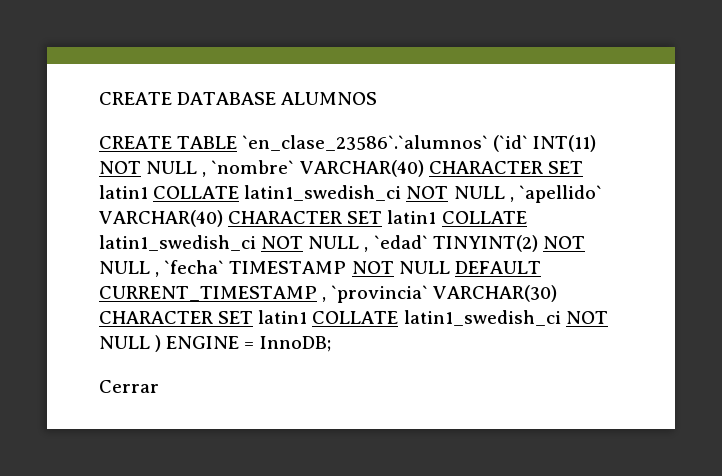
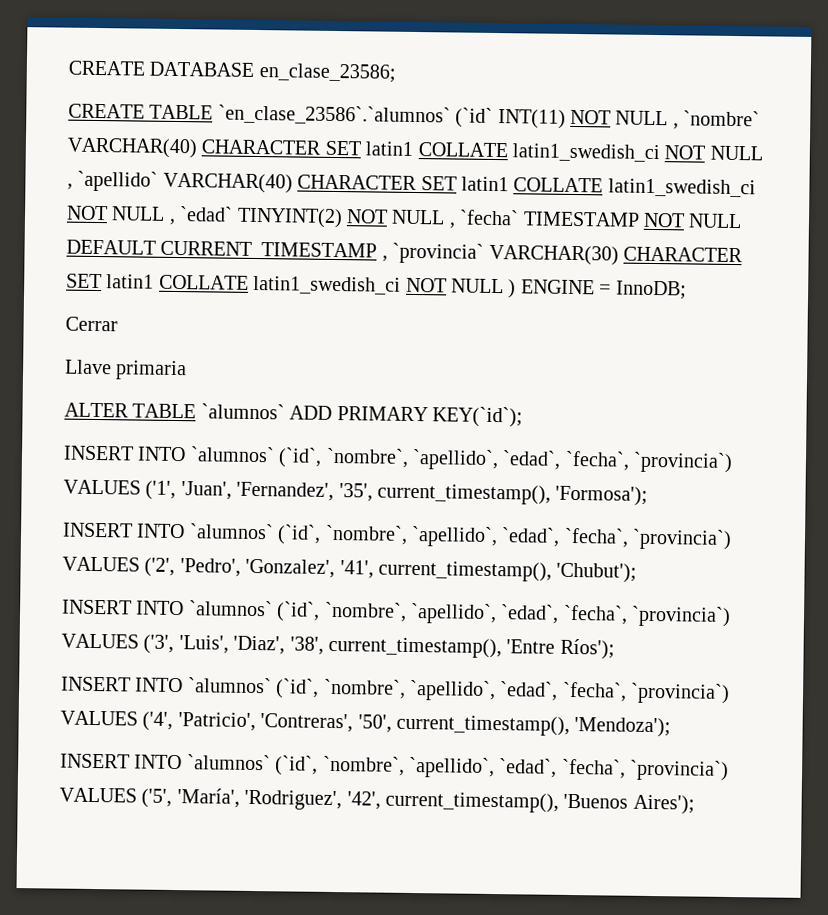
- CREATE DATABASE ALUMNOS
+ CREATE DATABASE en_clase_23586;
+ Llave primaria
+ ALTER TABLE `alumnos` ADD PRIMARY KEY(`id`);
+ INSERT INTO `alumnos` (`id`, `nombre`, `apellido`, `edad`, `fecha`, `provincia`) VALUES ('1', 'Juan', 'Fernandez', '35', current_timestamp(), 'Formosa');
+ INSERT INTO `alumnos` (`id`, `nombre`, `apellido`, `edad`, `fecha`, `provincia`) VALUES ('2', 'Pedro', 'Gonzalez', '41', current_timestamp(), 'Chubut');
+ INSERT INTO `alumnos` (`id`, `nombre`, `apellido`, `edad`, `fecha`, `provincia`) VALUES ('3', 'Luis', 'Diaz', '38', current_timestamp(), 'Entre Ríos');
+ INSERT INTO `alumnos` (`id`, `nombre`, `apellido`, `edad`, `fecha`, `provincia`) VALUES ('4', 'Patricio', 'Contreras', '50', current_timestamp(), 'Mendoza');
+ INSERT INTO `alumnos` (`id`, `nombre`, `apellido`, `edad`, `fecha`, `provincia`) VALUES ('5', 'María', 'Rodriguez', '42', current_timestamp(), 'Buenos Aires');

